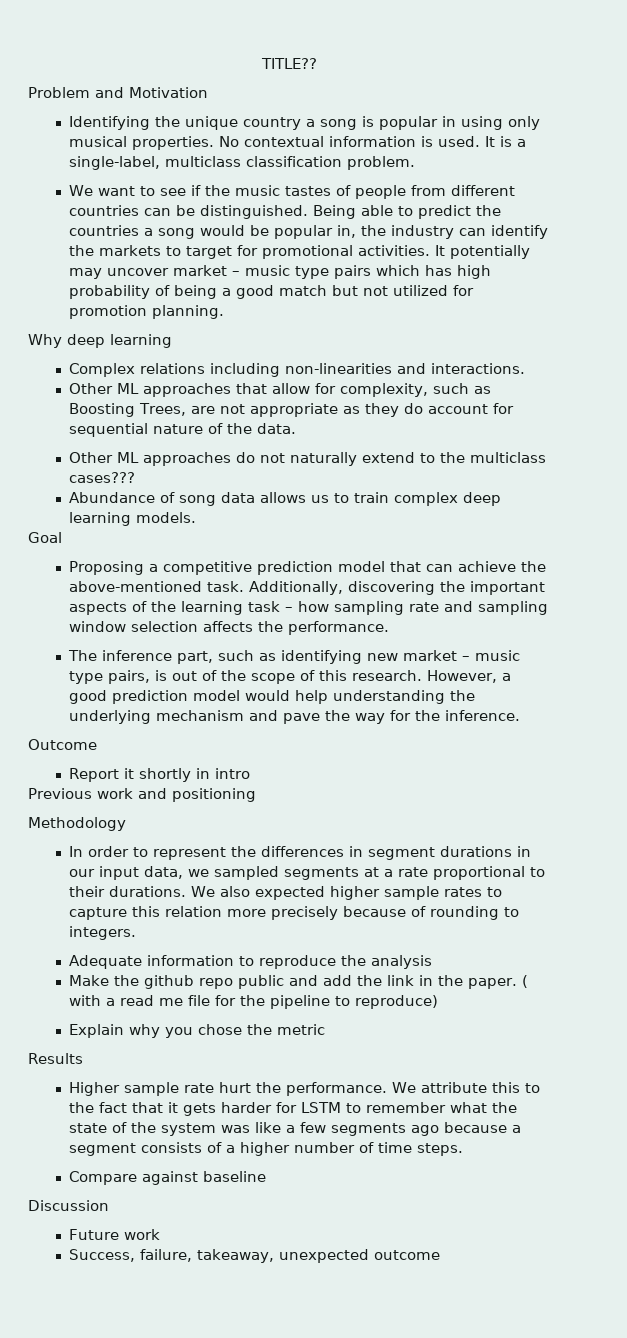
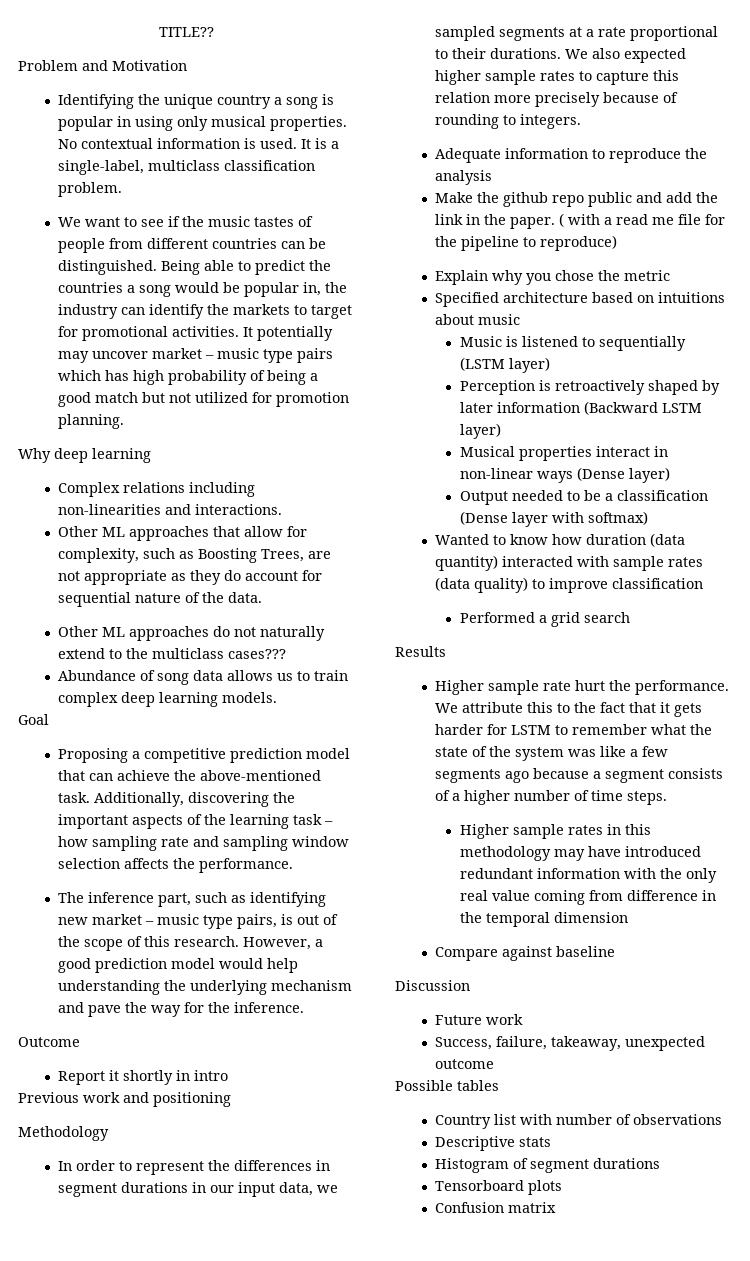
+ Specified architecture based on intuitions about music
+ Music is listened to sequentially (LSTM layer)
+ Perception is retroactively shaped by later information (Backward LSTM layer)
+ Musical properties interact in non-linear ways (Dense layer)
+ Output needed to be a classification (Dense layer with softmax)
+ Wanted to know how duration (data quantity) interacted with sample rates (data quality) to improve classification
+ Performed a grid search
+ Higher sample rates in this methodology may have introduced redundant information with the only real value coming from difference in the temporal dimension
+ Possible tables
+ Country list with number of observations
+ Descriptive stats
+ Histogram of segment durations
+ Tensorboard plots
+ Confusion matrix

